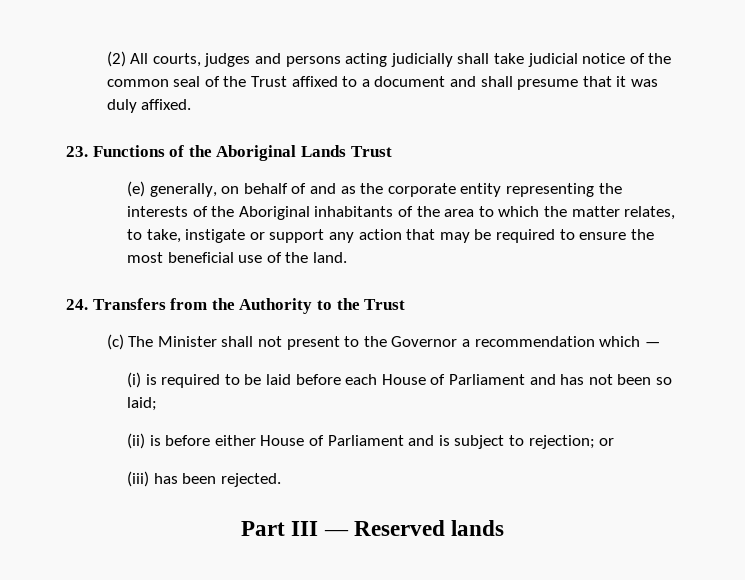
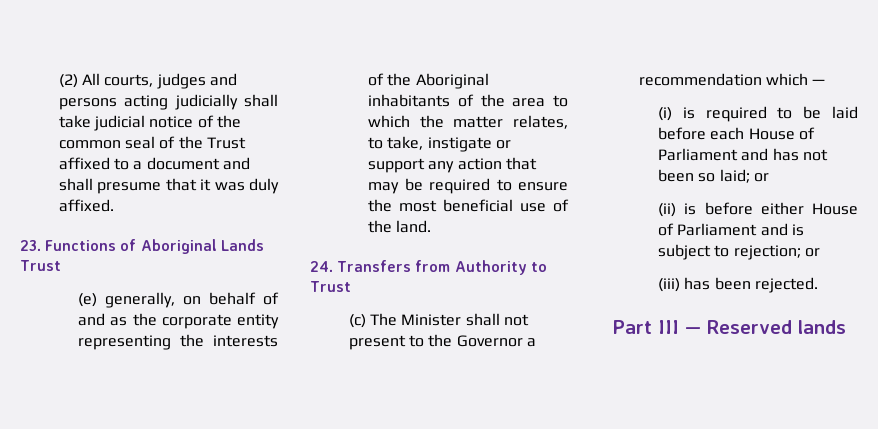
- 23. Functions of the Aboriginal Lands Trust
+ 23. Functions of Aboriginal Lands Trust
- 24. Transfers from the Authority to the Trust
+ 24. Transfers from Authority to Trust
- (i) is required to be laid before each House of Parliament and has not been so laid;
+ (i) is required to be laid before each House of Parliament and has not been so laid; or

